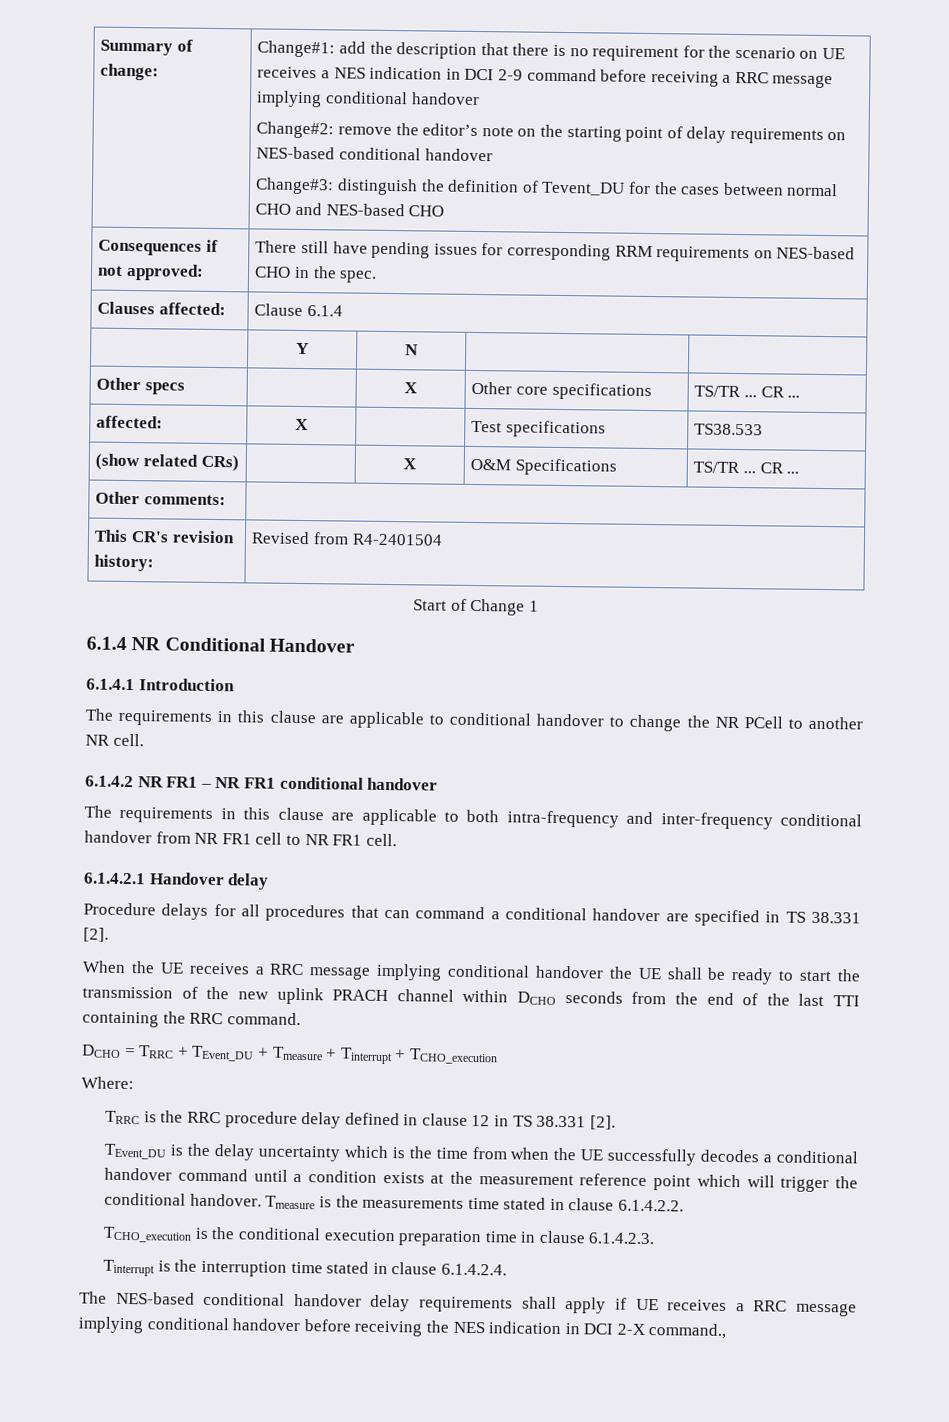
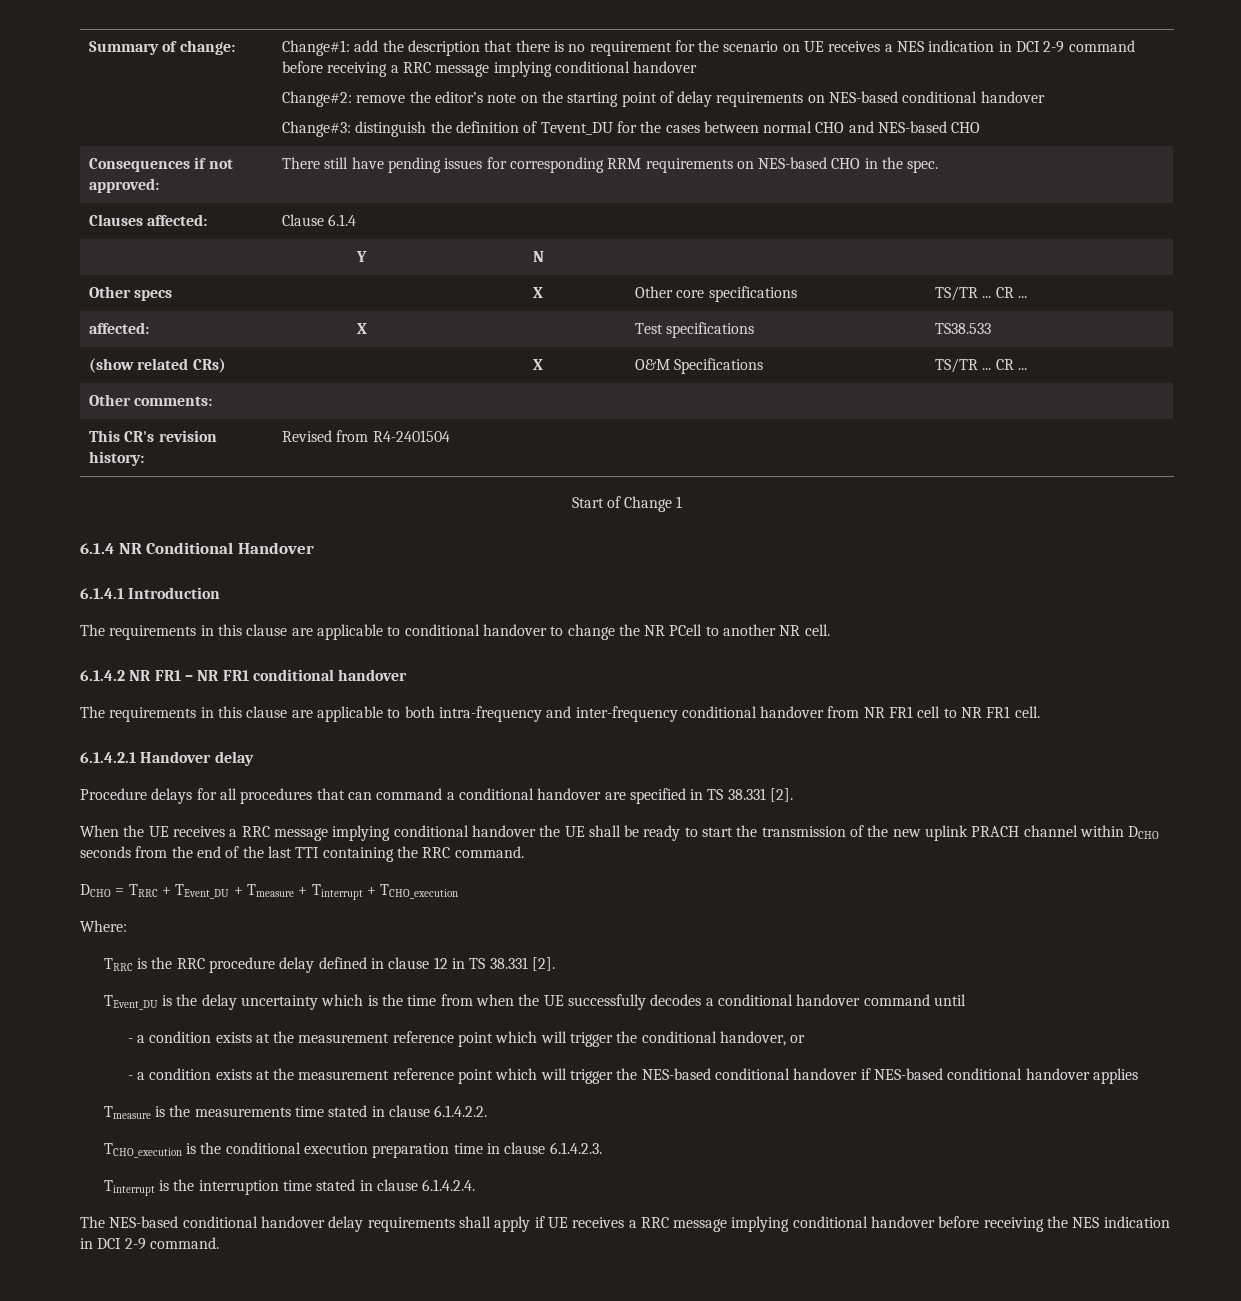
- TEvent_DU is the delay uncertainty which is the time from when the UE successfully decodes a conditional handover command until a condition exists at the measurement reference point which will trigger the conditional handover. Tmeasure is the measurements time stated in clause 6.1.4.2.2.
+ TEvent_DU is the delay uncertainty which is the time from when the UE successfully decodes a conditional handover command until
+ - a condition exists at the measurement reference point which will trigger the conditional handover, or
+ - a condition exists at the measurement reference point which will trigger the NES-based conditional handover if NES-based conditional handover applies
+ Tmeasure is the measurements time stated in clause 6.1.4.2.2.
- The NES-based conditional handover delay requirements shall apply if UE receives a RRC message implying conditional handover before receiving the NES indication in DCI 2-X command.,
+ The NES-based conditional handover delay requirements shall apply if UE receives a RRC message implying conditional handover before receiving the NES indication in DCI 2-9 command.

